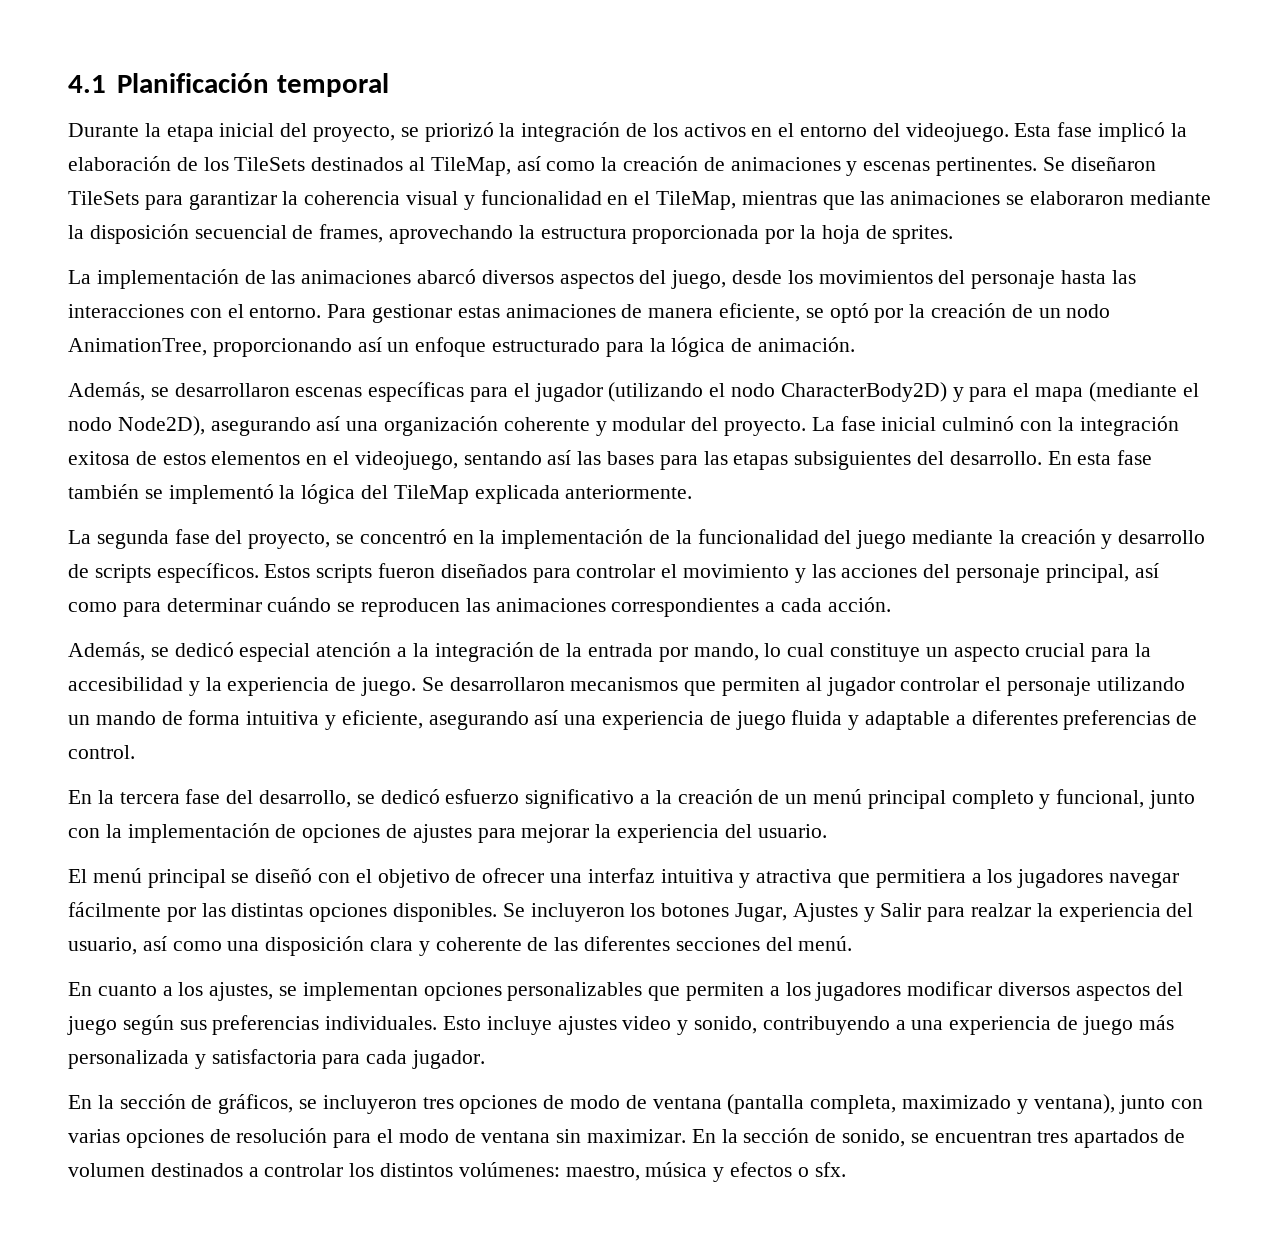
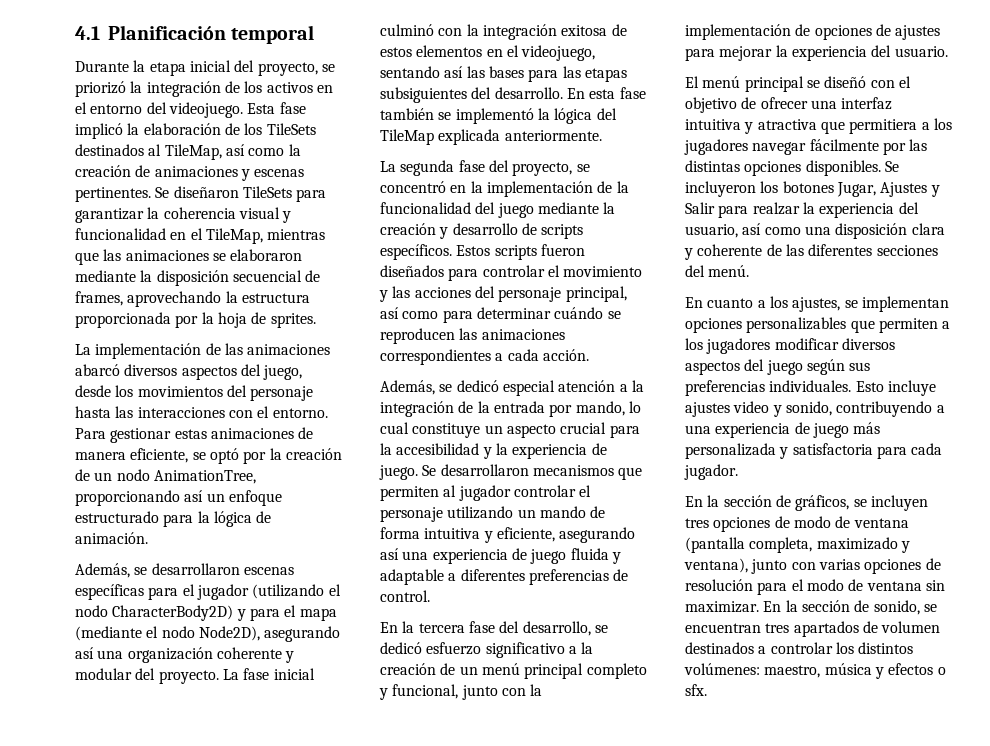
- En la sección de gráficos, se incluyeron tres opciones de modo de ventana (pantalla completa, maximizado y ventana), junto con varias opciones de resolución para el modo de ventana sin maximizar.
+ En la sección de gráficos, se incluyen tres opciones de modo de ventana (pantalla completa, maximizado y ventana), junto con varias opciones de resolución para el modo de ventana sin maximizar.

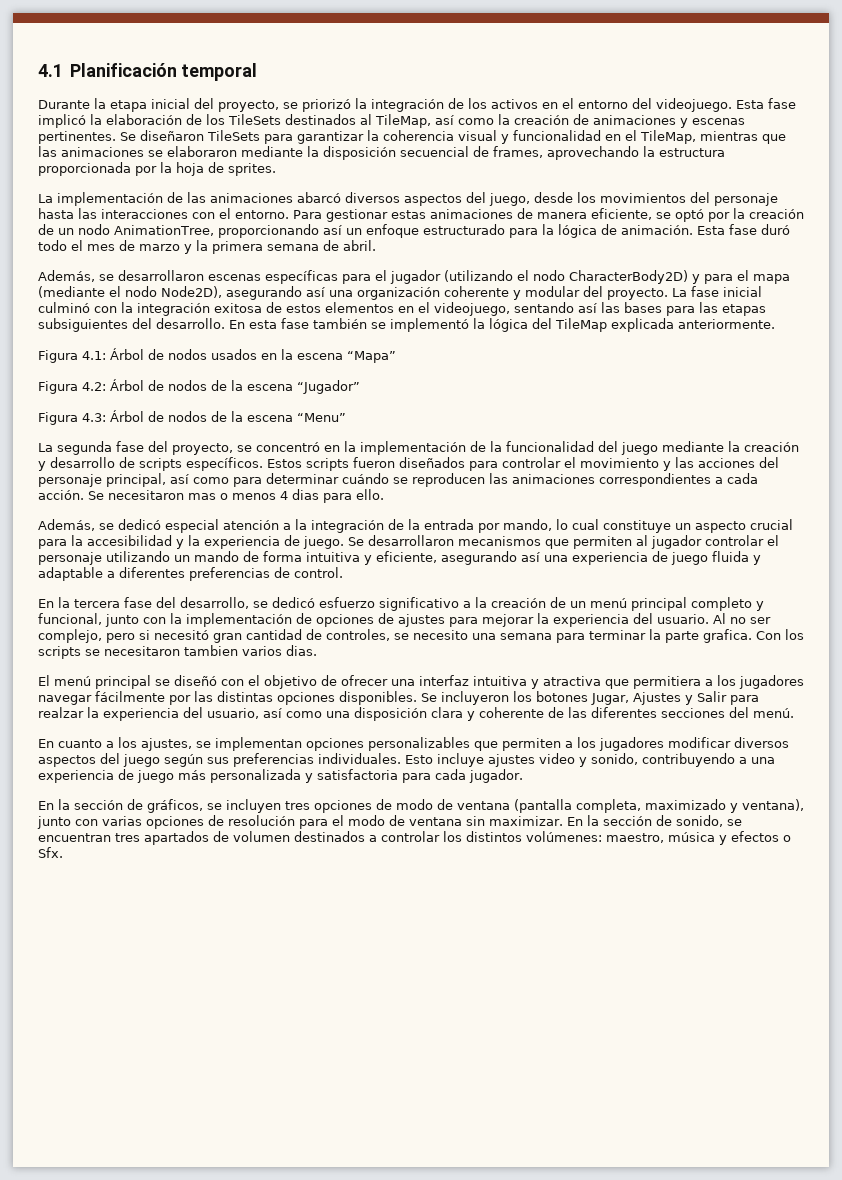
+ Esta fase duró todo el mes de marzo y la primera semana de abril.
+ Figura 4.1: Árbol de nodos usados en la escena “Mapa”
+ Figura 4.2: Árbol de nodos de la escena “Jugador”
+ Figura 4.3: Árbol de nodos de la escena “Menu”
+ Se necesitaron mas o menos 4 dias para ello.
+ Al no ser complejo, pero si necesitó gran cantidad de controles, se necesito una semana para terminar la parte grafica. Con los scripts se necesitaron tambien varios dias.
- En la sección de sonido, se encuentran tres apartados de volumen destinados a controlar los distintos volúmenes: maestro, música y efectos o sfx.
+ En la sección de sonido, se encuentran tres apartados de volumen destinados a controlar los distintos volúmenes: maestro, música y efectos o Sfx.

